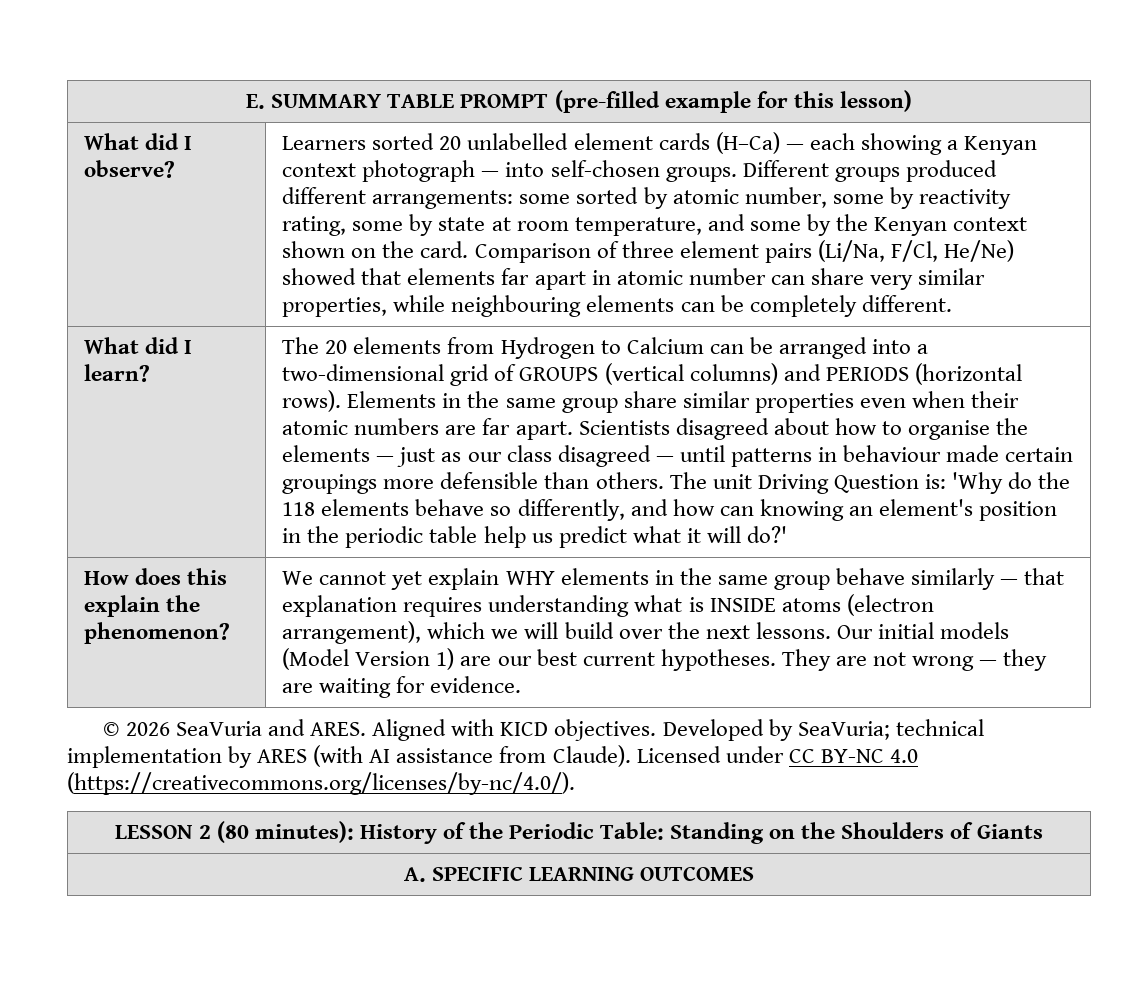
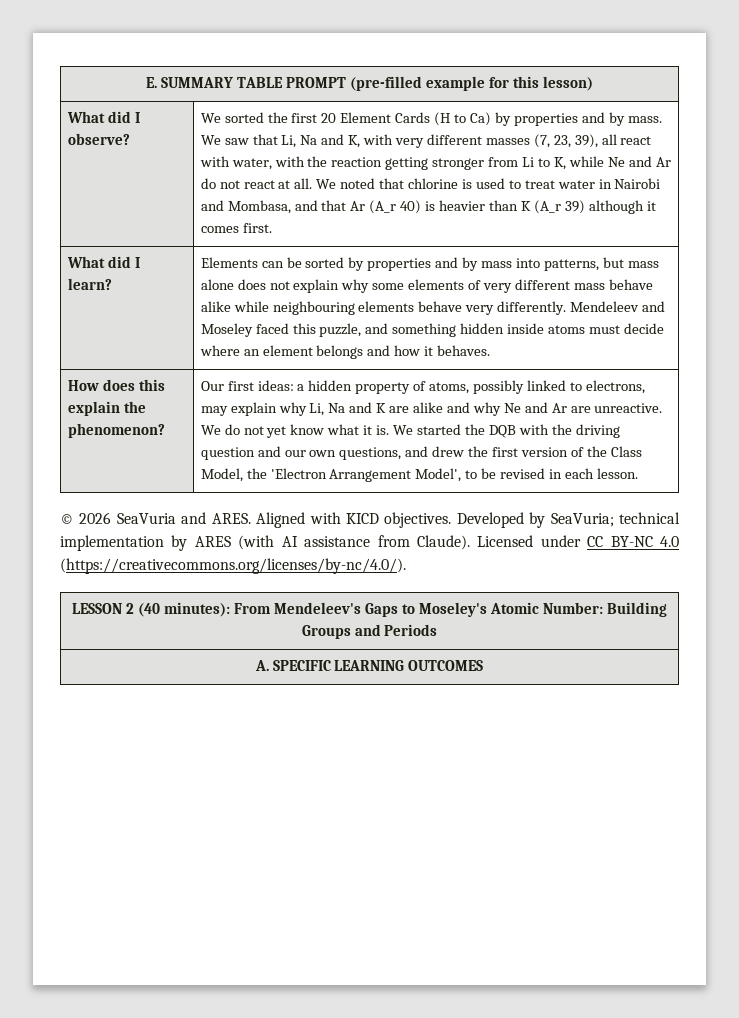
- Learners sorted 20 unlabelled element cards (H–Ca) — each showing a Kenyan context photograph — into self-chosen groups. Different groups produced different arrangements: some sorted by atomic number, some by reactivity rating, some by state at room temperature, and some by the Kenyan context shown on the card. Comparison of three element pairs (Li/Na, F/Cl, He/Ne) showed that elements far apart in atomic number can share very similar properties, while neighbouring elements can be completely different.
- What did I learn? | The 20 elements from Hydrogen to Calcium can be arranged into a two-dimensional grid of GROUPS (vertical columns) and PERIODS (horizontal rows). Elements in the same group share similar properties even when their atomic numbers are far apart. Scientists disagreed about how to organise the elements — just as our class disagreed — until patterns in behaviour made certain groupings more defensible than others. The unit Driving Question is: 'Why do the 118 elements behave so differently, and how can knowing an element's position in the periodic table help us predict what it will do?'
+ We sorted the first 20 Element Cards (H to Ca) by properties and by mass. We saw that Li, Na and K, with very different masses (7, 23, 39), all react with water, with the reaction getting stronger from Li to K, while Ne and Ar do not react at all. We noted that chlorine is used to treat water in Nairobi and Mombasa, and that Ar (A_r 40) is heavier than K (A_r 39) although it comes first.
+ What did I learn? | Elements can be sorted by properties and by mass into patterns, but mass alone does not explain why some elements of very different mass behave alike while neighbouring elements behave very differently. Mendeleev and Moseley faced this puzzle, and something hidden inside atoms must decide where an element belongs and how it behaves.
- We cannot yet explain WHY elements in the same group behave similarly — that explanation requires understanding what is INSIDE atoms (electron arrangement), which we will build over the next lessons. Our initial models (Model Version 1) are our best current hypotheses. They are not wrong — they are waiting for evidence.
+ Our first ideas: a hidden property of atoms, possibly linked to electrons, may explain why Li, Na and K are alike and why Ne and Ar are unreactive. We do not yet know what it is. We started the DQB with the driving question and our own questions, and drew the first version of the Class Model, the 'Electron Arrangement Model', to be revised in each lesson.
- LESSON 2 (80 minutes): History of the Periodic Table: Standing on the Shoulders of Giants
+ LESSON 2 (40 minutes): From Mendeleev's Gaps to Moseley's Atomic Number: Building Groups and Periods

